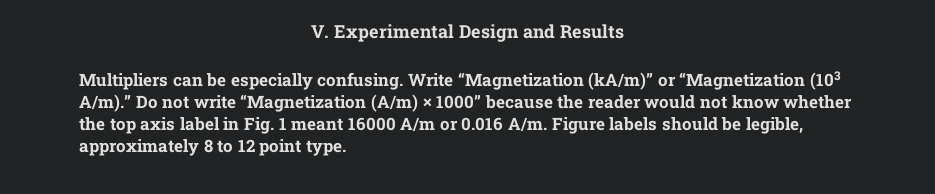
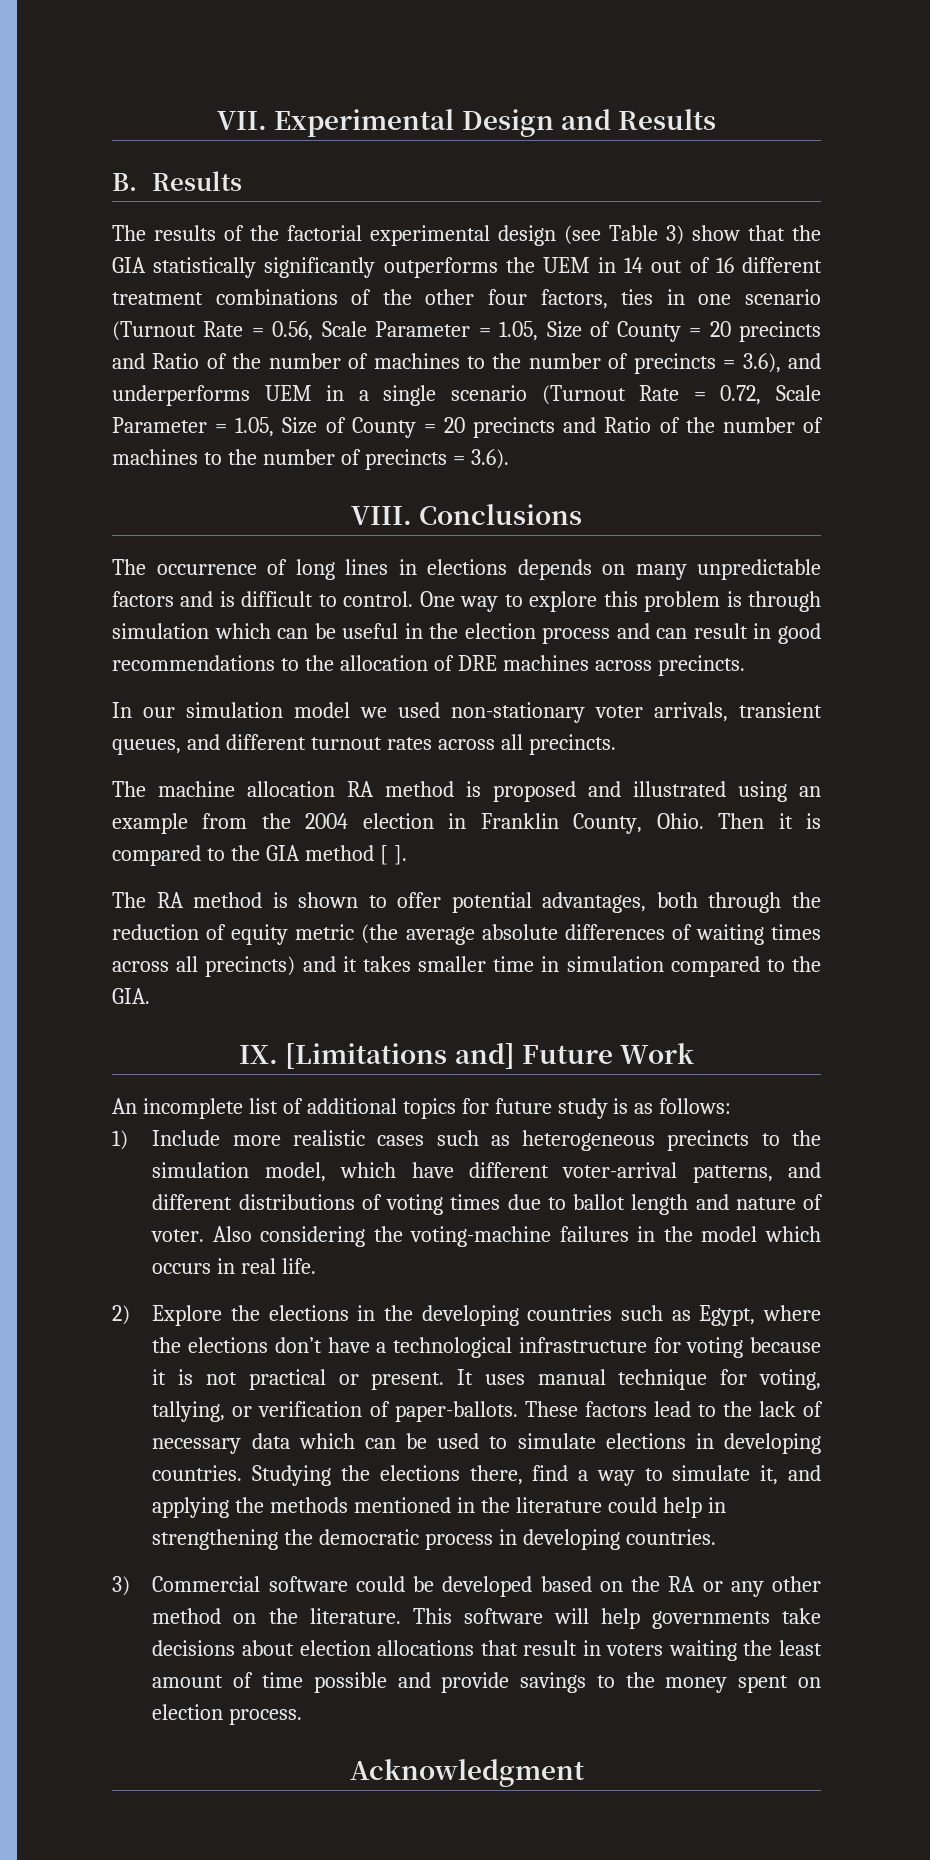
- V. Experimental Design and Results
+ VII. Experimental Design and Results
- Multipliers can be especially confusing. Write “Magnetization (kA/m)” or “Magnetization (103 A/m).” Do not write “Magnetization (A/m) × 1000” because the reader would not know whether the top axis label in Fig. 1 meant 16000 A/m or 0.016 A/m. Figure labels should be legible, approximately 8 to 12 point type.
+ B. Results
+ The results of the factorial experimental design (see Table 3) show that the GIA statistically significantly outperforms the UEM in 14 out of 16 different treatment combinations of the other four factors, ties in one scenario (Turnout Rate = 0.56, Scale Parameter = 1.05, Size of County = 20 precincts and Ratio of the number of machines to the number of precincts = 3.6), and underperforms UEM in a single scenario (Turnout Rate = 0.72, Scale Parameter = 1.05, Size of County = 20 precincts and Ratio of the number of machines to the number of precincts = 3.6).
+ VIII. Conclusions
+ The occurrence of long lines in elections depends on many unpredictable factors and is difficult to control. One way to explore this problem is through simulation which can be useful in the election process and can result in good recommendations to the allocation of DRE machines across precincts.
+ In our simulation model we used non-stationary voter arrivals, transient queues, and different turnout rates across all precincts.
+ The machine allocation RA method is proposed and illustrated using an example from the 2004 election in Franklin County, Ohio. Then it is compared to the GIA method [ ].
+ The RA method is shown to offer potential advantages, both through the reduction of equity metric (the average absolute differences of waiting times across all precincts) and it takes smaller time in simulation compared to the GIA.
+ IX. [Limitations and] Future Work
+ An incomplete list of additional topics for future study is as follows:
+ 1) Include more realistic cases such as heterogeneous precincts to the simulation model, which have different voter-arrival patterns, and different distributions of voting times due to ballot length and nature of voter. Also considering the voting-machine failures in the model which occurs in real life.
+ 2) Explore the elections in the developing countries such as Egypt, where the elections don’t have a technological infrastructure for voting because it is not practical or present. It uses manual technique for voting, tallying, or verification of paper-ballots. These factors lead to the lack of necessary data which can be used to simulate elections in developing countries. Studying the elections there, find a way to simulate it, and applying the methods mentioned in the literature could help in strengthening the democratic process in developing countries.
+ 3) Commercial software could be developed based on the RA or any other method on the literature. This software will help governments take decisions about election allocations that result in voters waiting the least amount of time possible and provide savings to the money spent on election process.
+ Acknowledgment

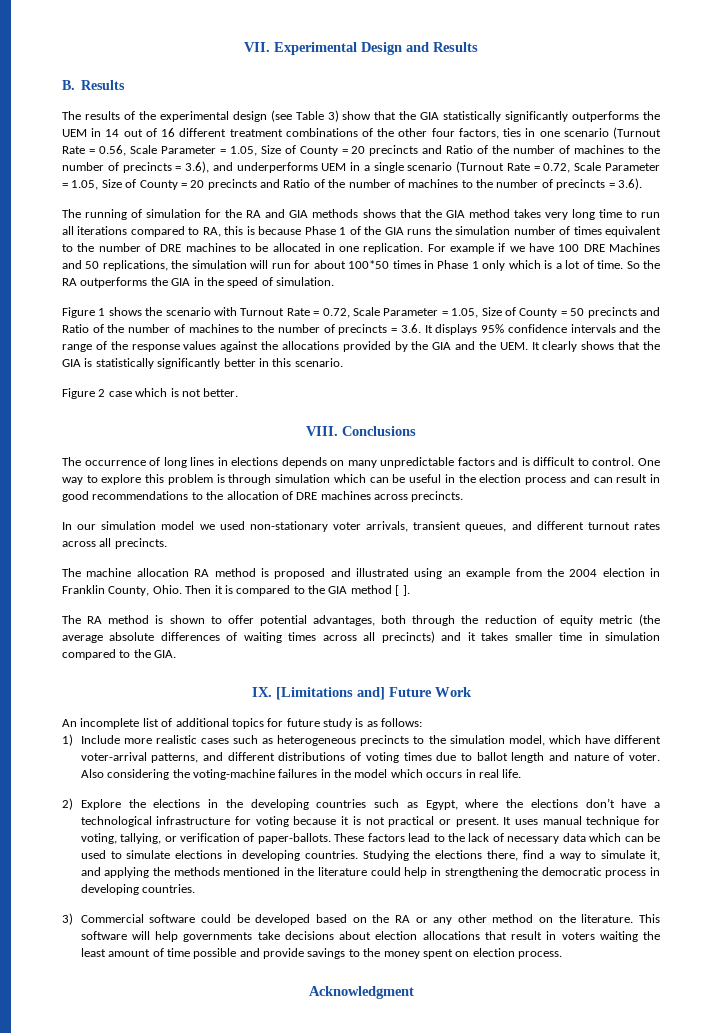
- The results of the factorial experimental design (see Table 3) show that the GIA statistically significantly outperforms the UEM in 14 out of 16 different treatment combinations of the other four factors, ties in one scenario (Turnout Rate = 0.56, Scale Parameter = 1.05, Size of County = 20 precincts and Ratio of the number of machines to the number of precincts = 3.6), and underperforms UEM in a single scenario (Turnout Rate = 0.72, Scale Parameter = 1.05, Size of County = 20 precincts and Ratio of the number of machines to the number of precincts = 3.6).
+ The results of the experimental design (see Table 3) show that the GIA statistically significantly outperforms the UEM in 14 out of 16 different treatment combinations of the other four factors, ties in one scenario (Turnout Rate = 0.56, Scale Parameter = 1.05, Size of County = 20 precincts and Ratio of the number of machines to the number of precincts = 3.6), and underperforms UEM in a single scenario (Turnout Rate = 0.72, Scale Parameter = 1.05, Size of County = 20 precincts and Ratio of the number of machines to the number of precincts = 3.6).
+ The running of simulation for the RA and GIA methods shows that the GIA method takes very long time to run all iterations compared to RA, this is because Phase 1 of the GIA runs the simulation number of times equivalent to the number of DRE machines to be allocated in one replication. For example if we have 100 DRE Machines and 50 replications, the simulation will run for about 100*50 times in Phase 1 only which is a lot of time. So the RA outperforms the GIA in the speed of simulation.
+ Figure 1 shows the scenario with Turnout Rate = 0.72, Scale Parameter = 1.05, Size of County = 50 precincts and Ratio of the number of machines to the number of precincts = 3.6. It displays 95% confidence intervals and the range of the response values against the allocations provided by the GIA and the UEM. It clearly shows that the GIA is statistically significantly better in this scenario.
+ Figure 2 case which is not better.

